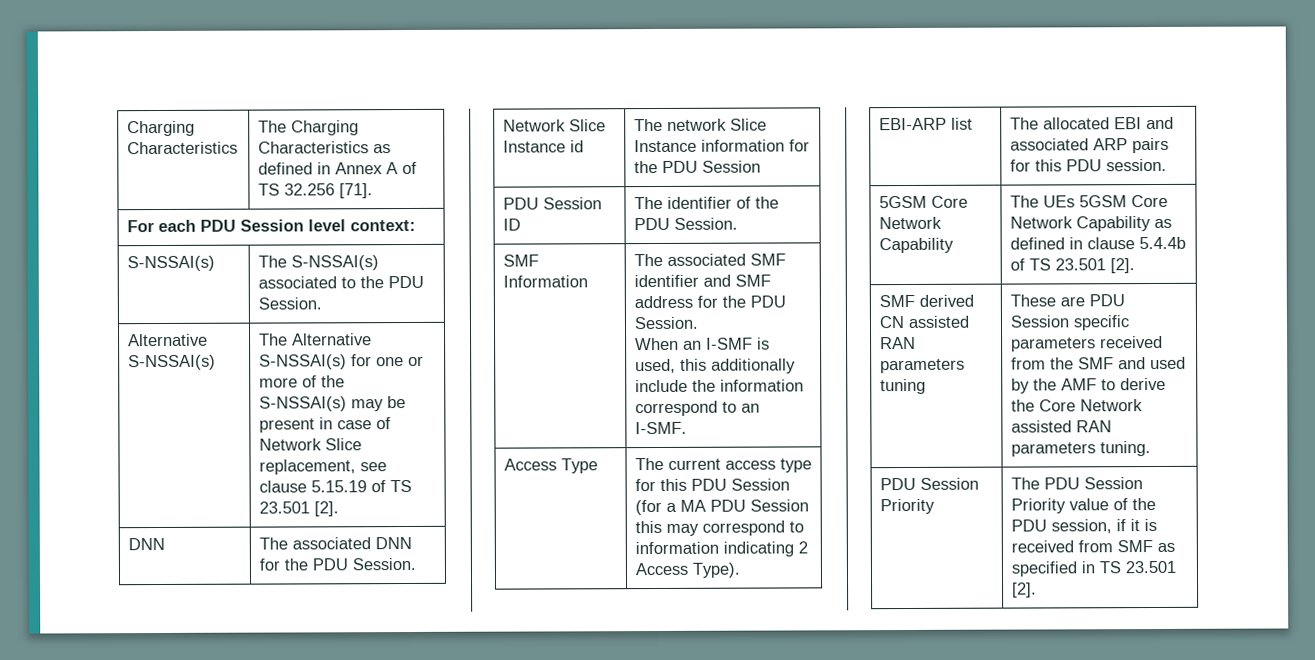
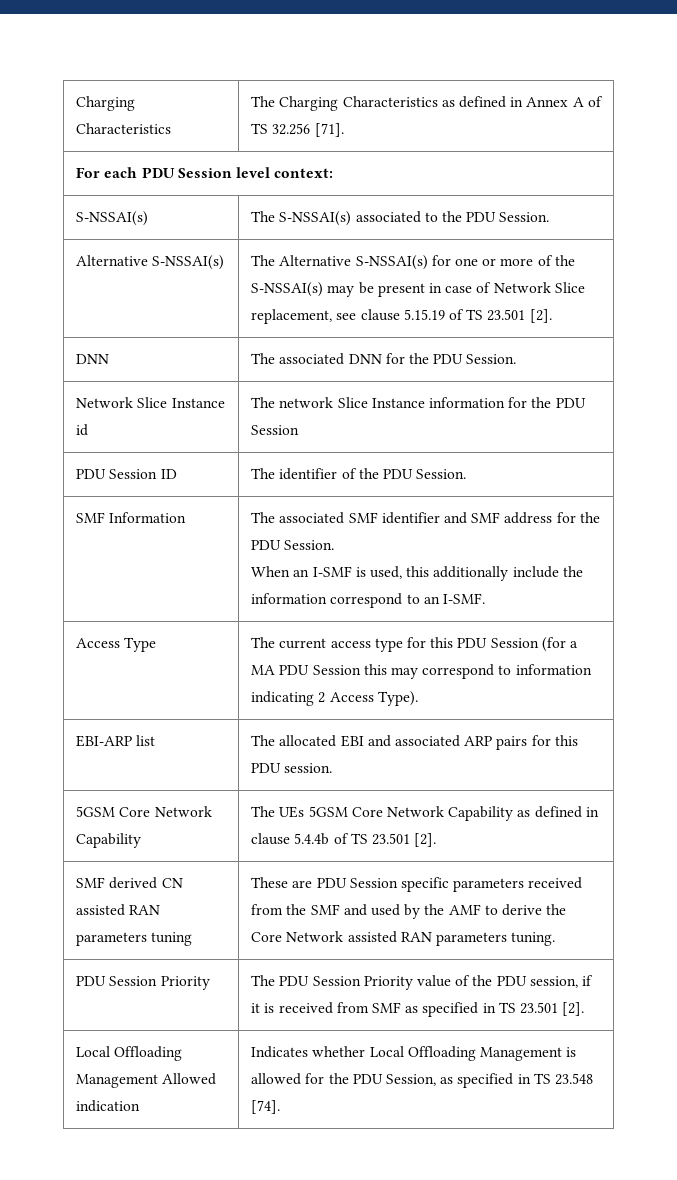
+ Local Offloading Management Allowed indication | Indicates whether Local Offloading Management is allowed for the PDU Session, as specified in TS 23.548 [74].

